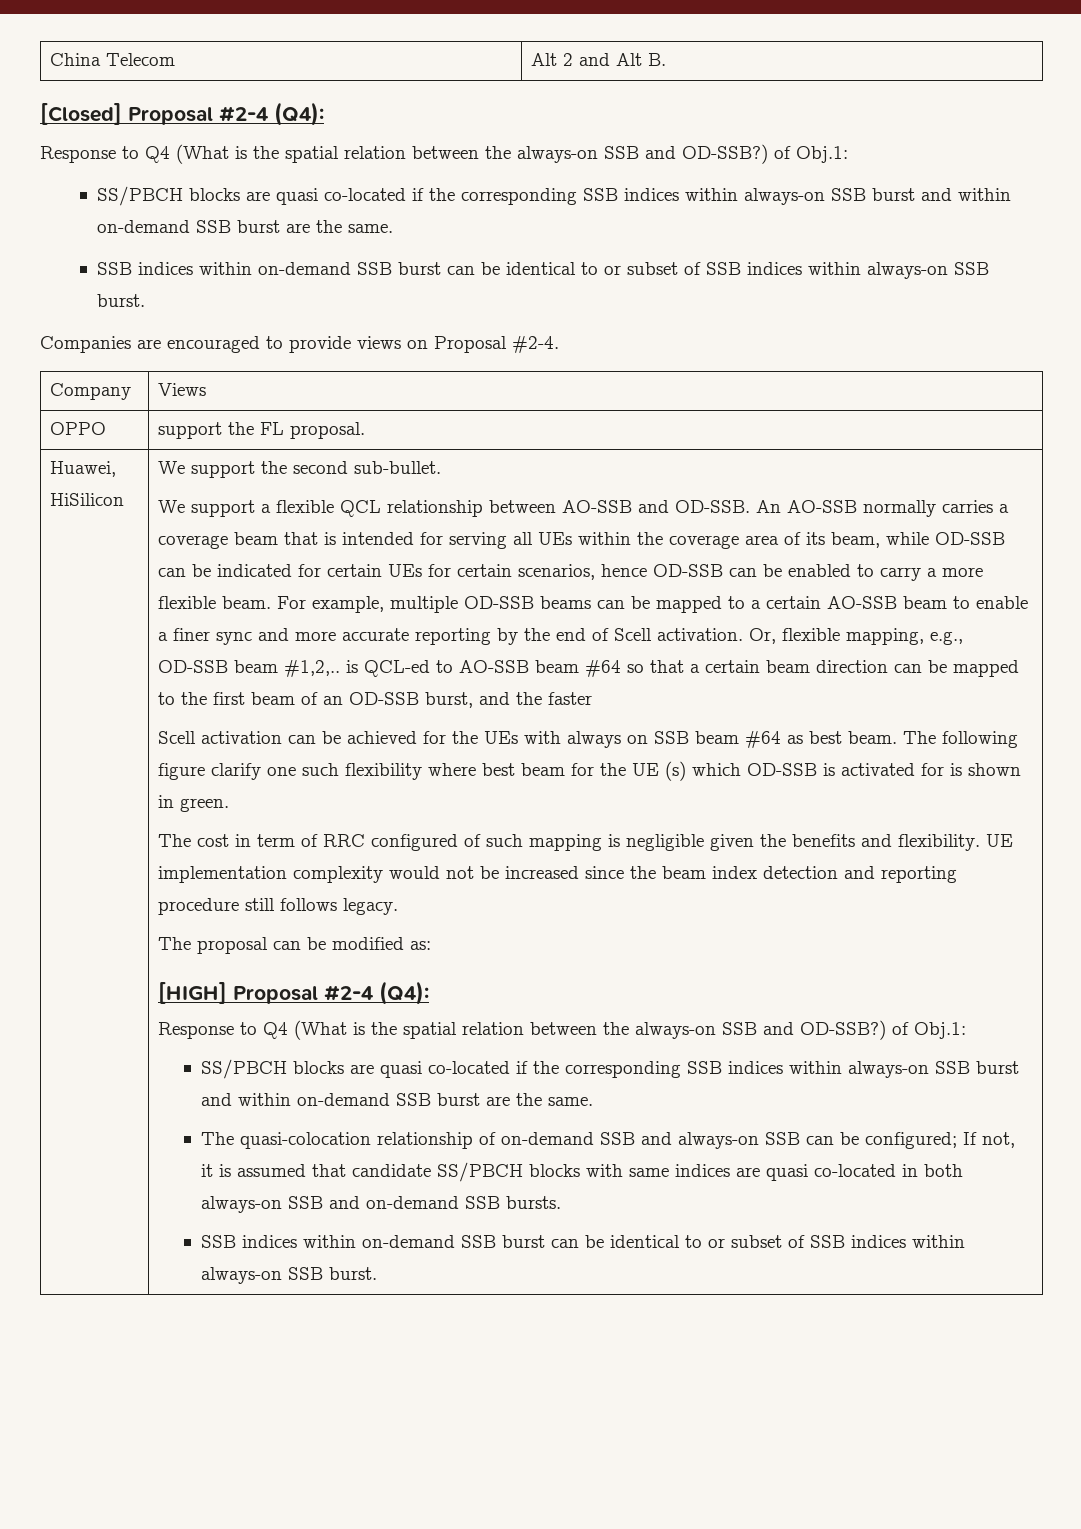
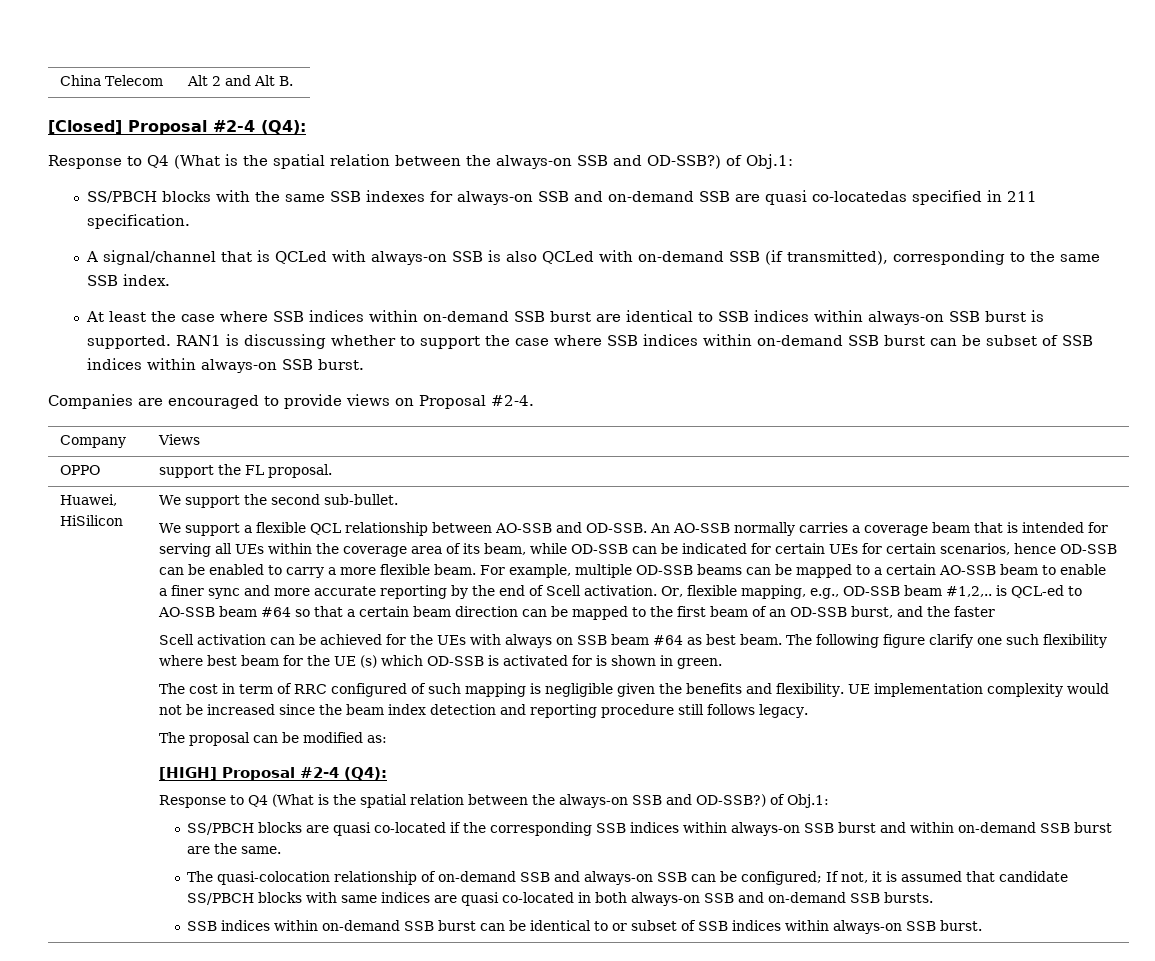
  [Closed] Proposal #2-4 (Q4):
  Response to Q4 (What is the spatial relation between the always-on SSB and OD-SSB?) of Obj.1:
- SS/PBCH blocks are quasi co-located if the corresponding SSB indices within always-on SSB burst and within on-demand SSB burst are the same.
- SSB indices within on-demand SSB burst can be identical to or subset of SSB indices within always-on SSB burst.
+ SS/PBCH blocks with the same SSB indexes for always-on SSB and on-demand SSB are quasi co-locatedas specified in 211 specification.
+ A signal/channel that is QCLed with always-on SSB is also QCLed with on-demand SSB (if transmitted), corresponding to the same SSB index.
+ At least the case where SSB indices within on-demand SSB burst are identical to SSB indices within always-on SSB burst is supported. RAN1 is discussing whether to support the case where SSB indices within on-demand SSB burst can be subset of SSB indices within always-on SSB burst.

